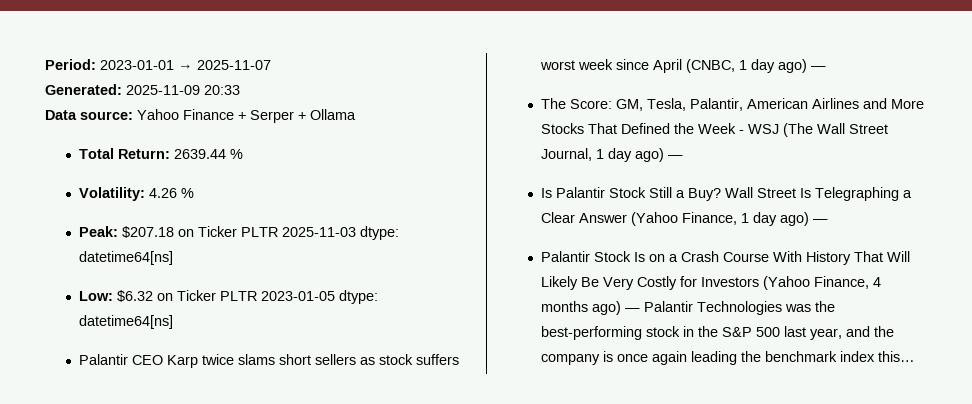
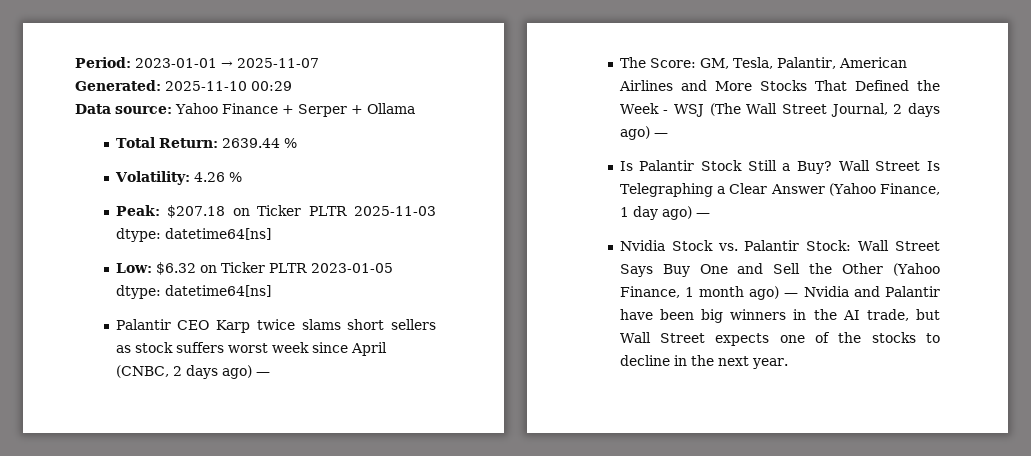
- Generated: 2025-11-09 20:33
+ Generated: 2025-11-10 00:29
- Palantir CEO Karp twice slams short sellers as stock suffers worst week since April (CNBC, 1 day ago) —
+ Palantir CEO Karp twice slams short sellers as stock suffers worst week since April (CNBC, 2 days ago) —
- The Score: GM, Tesla, Palantir, American Airlines and More Stocks That Defined the Week - WSJ (The Wall Street Journal, 1 day ago) —
+ The Score: GM, Tesla, Palantir, American Airlines and More Stocks That Defined the Week - WSJ (The Wall Street Journal, 2 days ago) —
- Palantir Stock Is on a Crash Course With History That Will Likely Be Very Costly for Investors (Yahoo Finance, 4 months ago) — Palantir Technologies was the best-performing stock in the S&P 500 last year, and the company is once again leading the benchmark index this…
+ Nvidia Stock vs. Palantir Stock: Wall Street Says Buy One and Sell the Other (Yahoo Finance, 1 month ago) — Nvidia and Palantir have been big winners in the AI trade, but Wall Street expects one of the stocks to decline in the next year.

